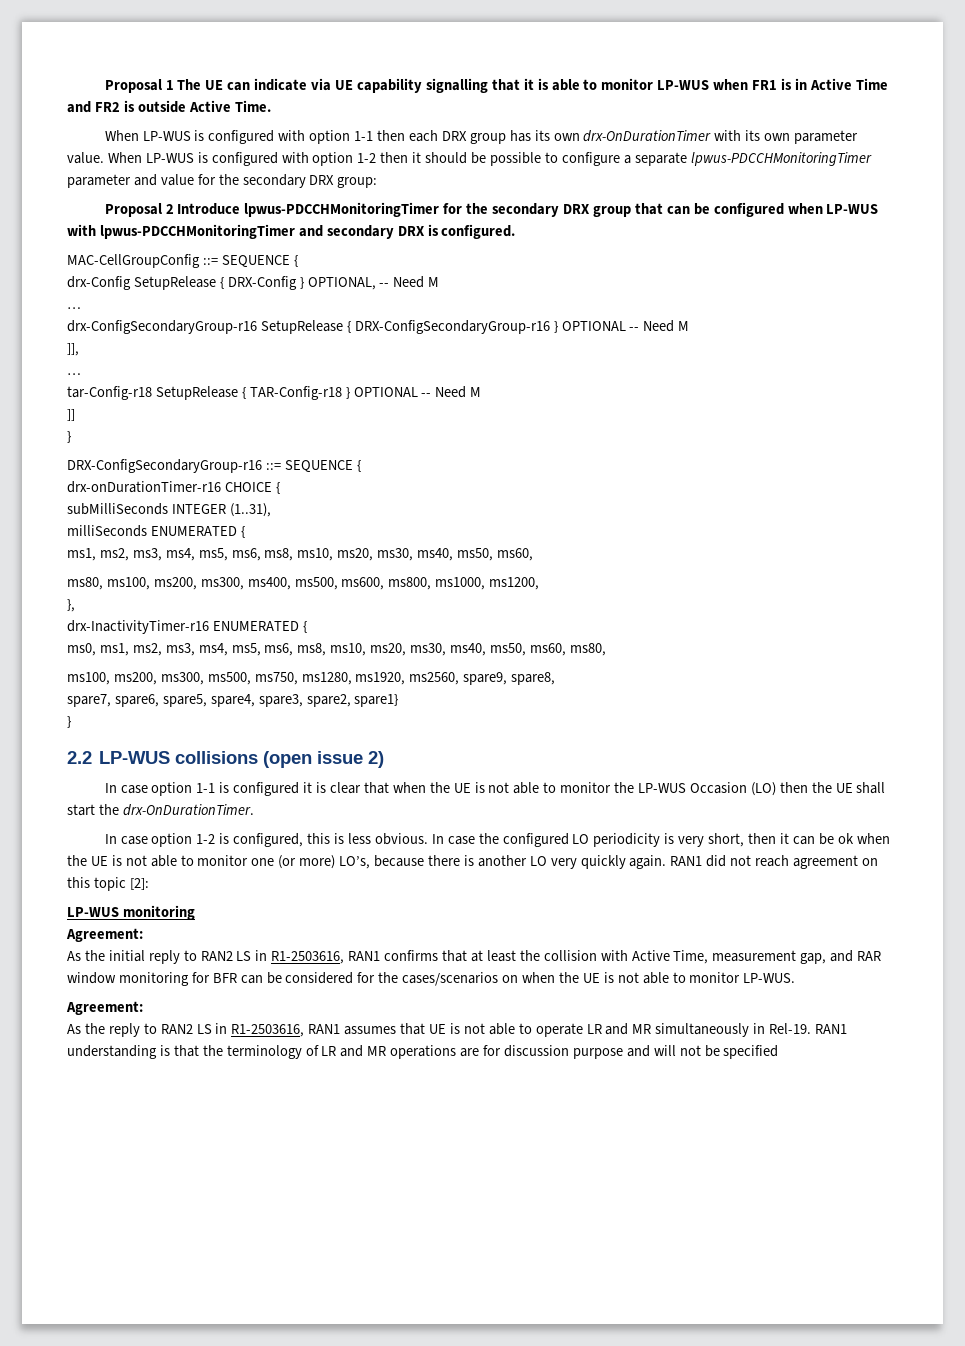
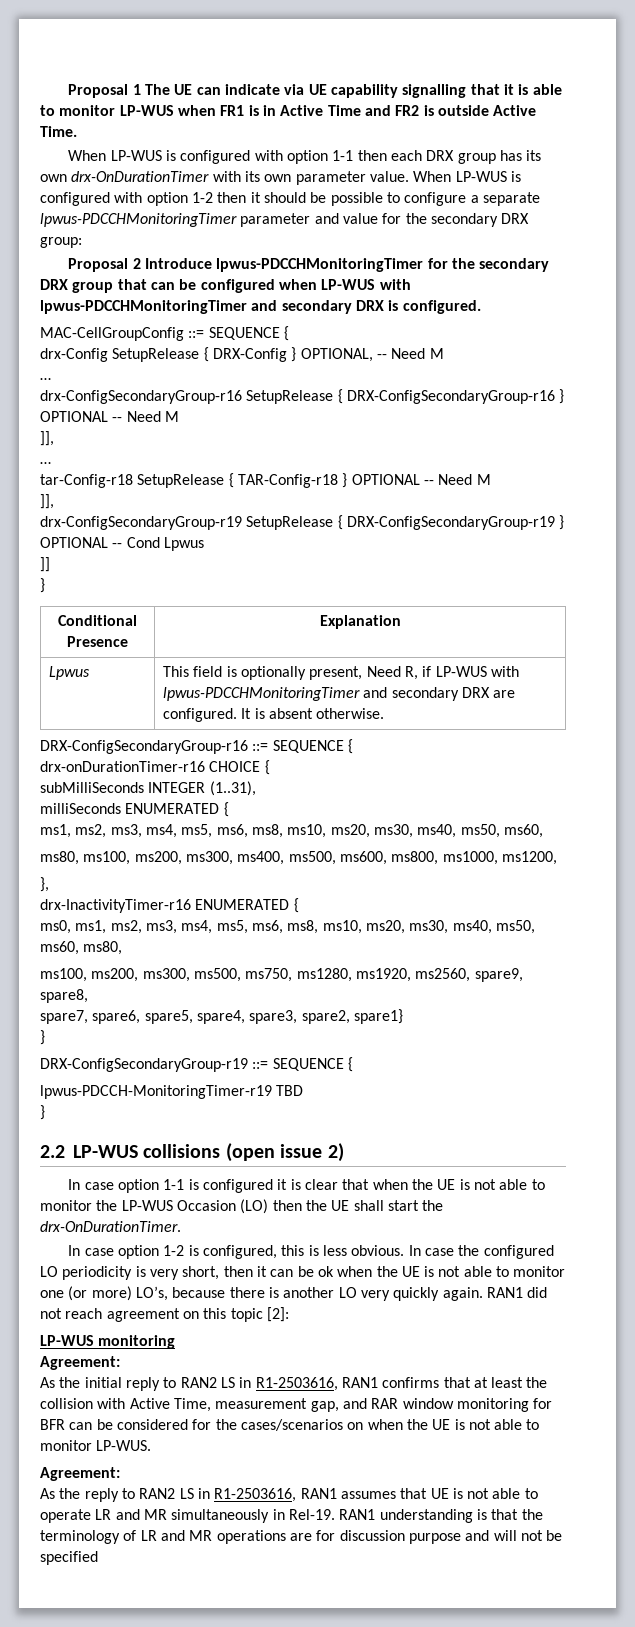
  tar-Config-r18 SetupRelease { TAR-Config-r18 } OPTIONAL -- Need M
+ ]],
+ drx-ConfigSecondaryGroup-r19 SetupRelease { DRX-ConfigSecondaryGroup-r19 } OPTIONAL -- Cond Lpwus
  ]]
  }
+ Conditional Presence | Explanation
+ Lpwus | This field is optionally present, Need R, if LP-WUS with lpwus-PDCCHMonitoringTimer and secondary DRX are configured. It is absent otherwise.
+ DRX-ConfigSecondaryGroup-r19 ::= SEQUENCE {
+ lpwus-PDCCH-MonitoringTimer-r19 TBD
+ }

